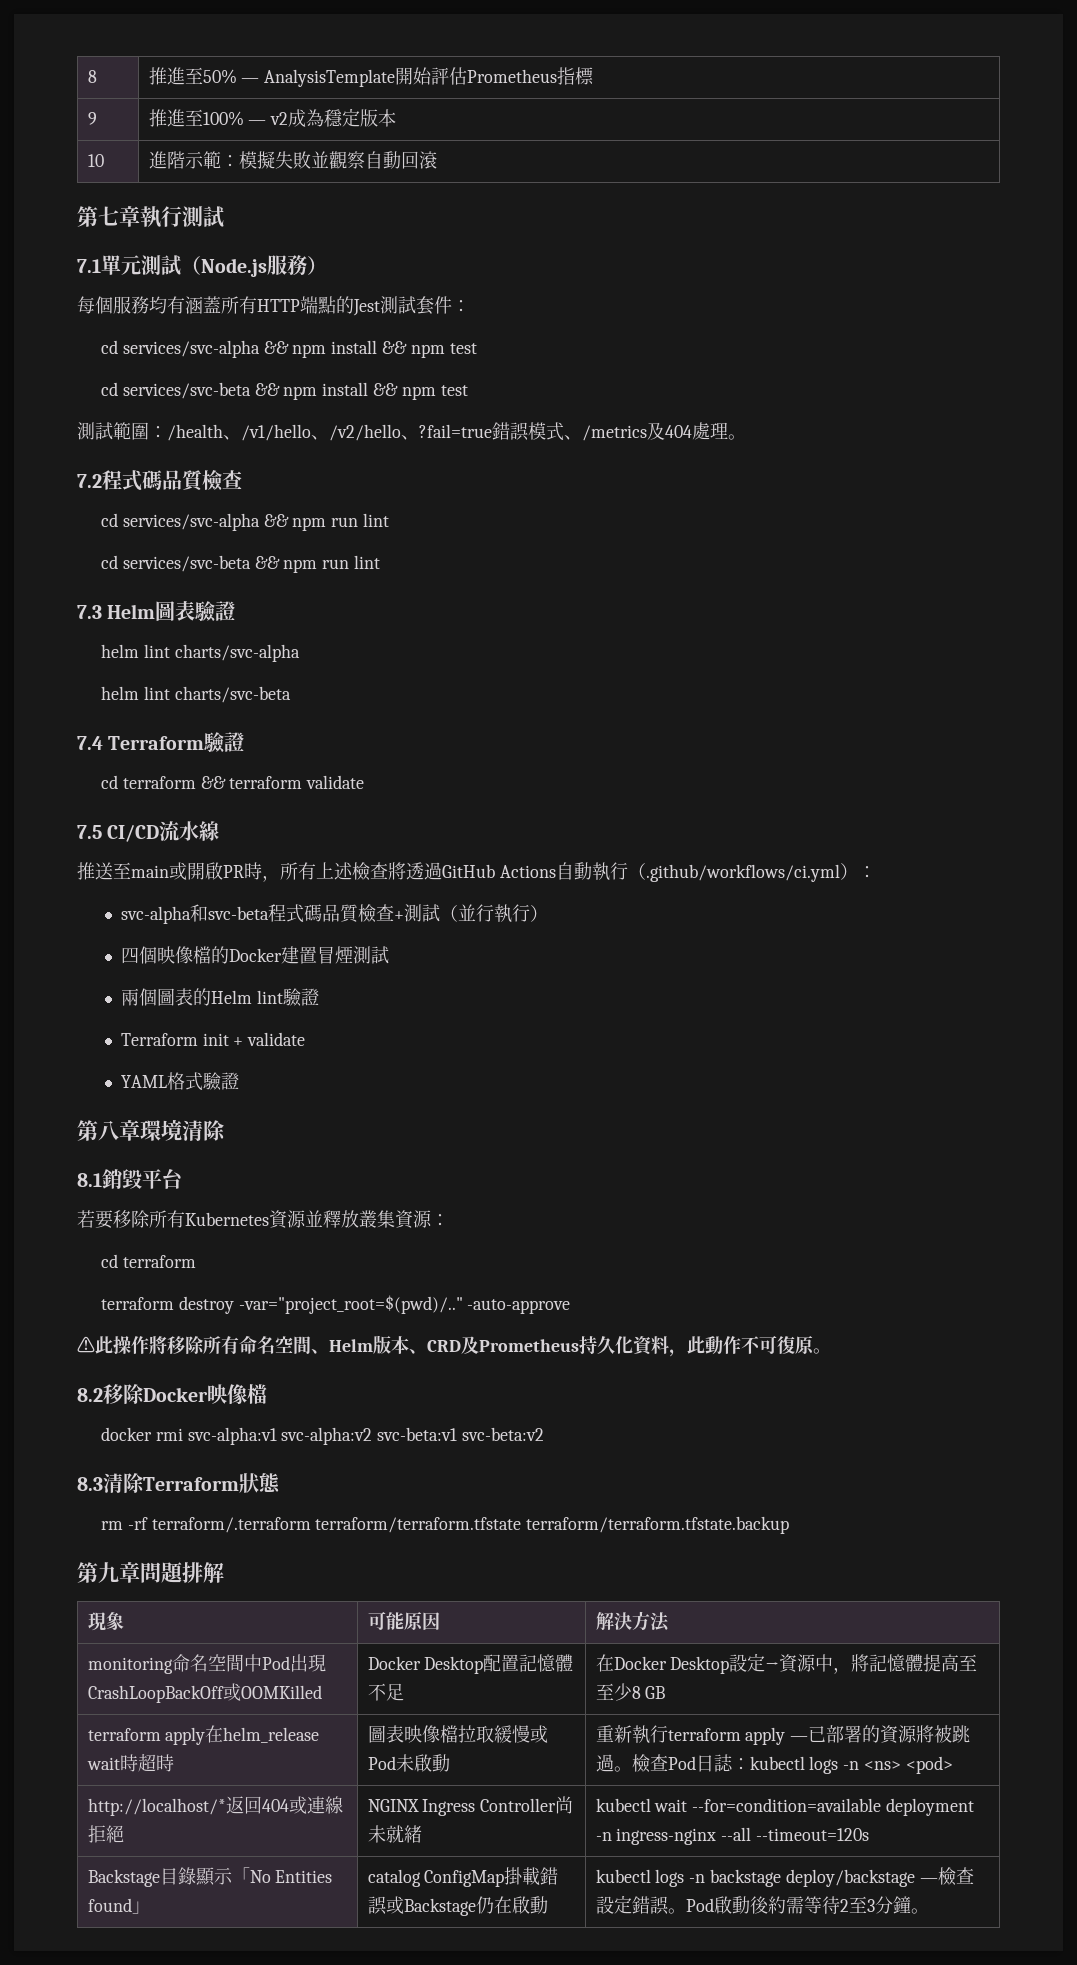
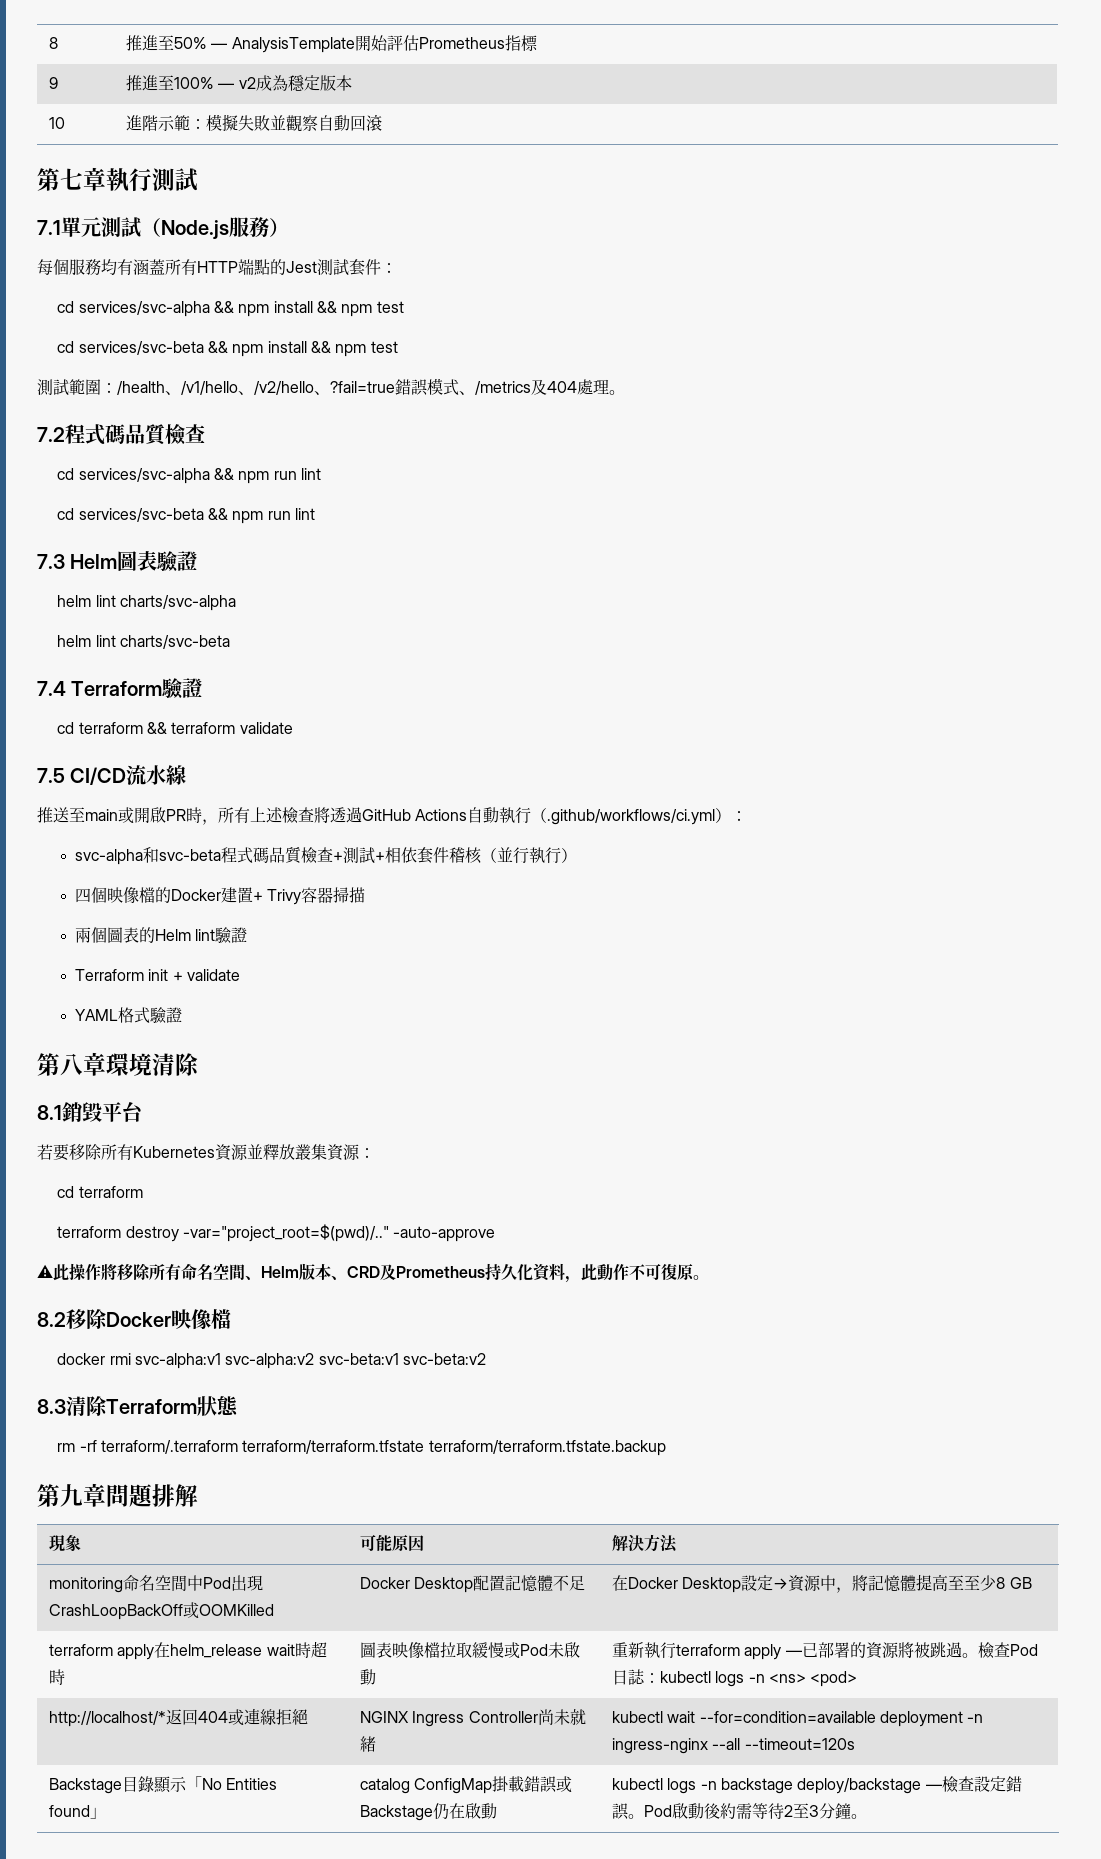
- svc-alpha和svc-beta程式碼品質檢查+測試（並行執行）
+ svc-alpha和svc-beta程式碼品質檢查+測試+相依套件稽核（並行執行）
- 四個映像檔的Docker建置冒煙測試
+ 四個映像檔的Docker建置+ Trivy容器掃描

